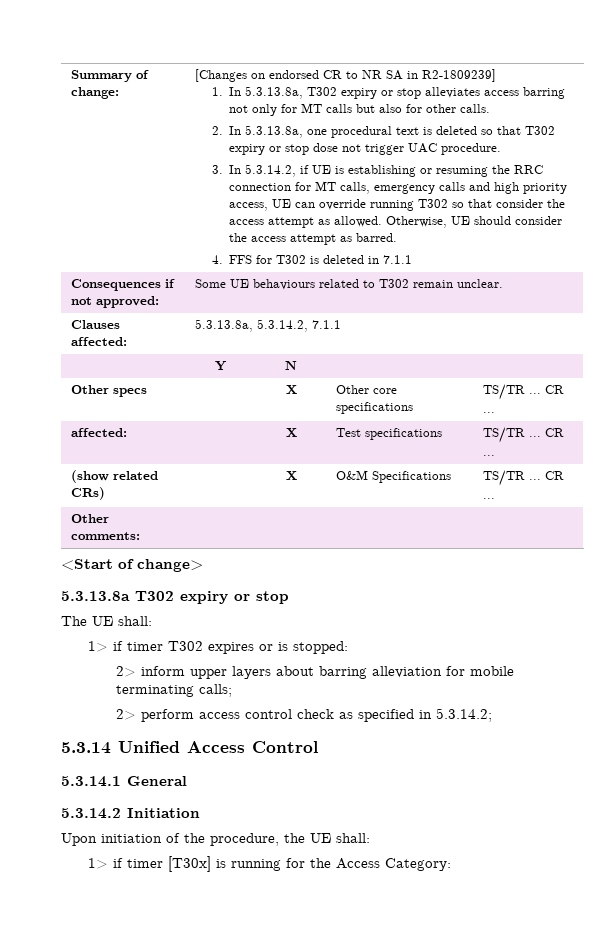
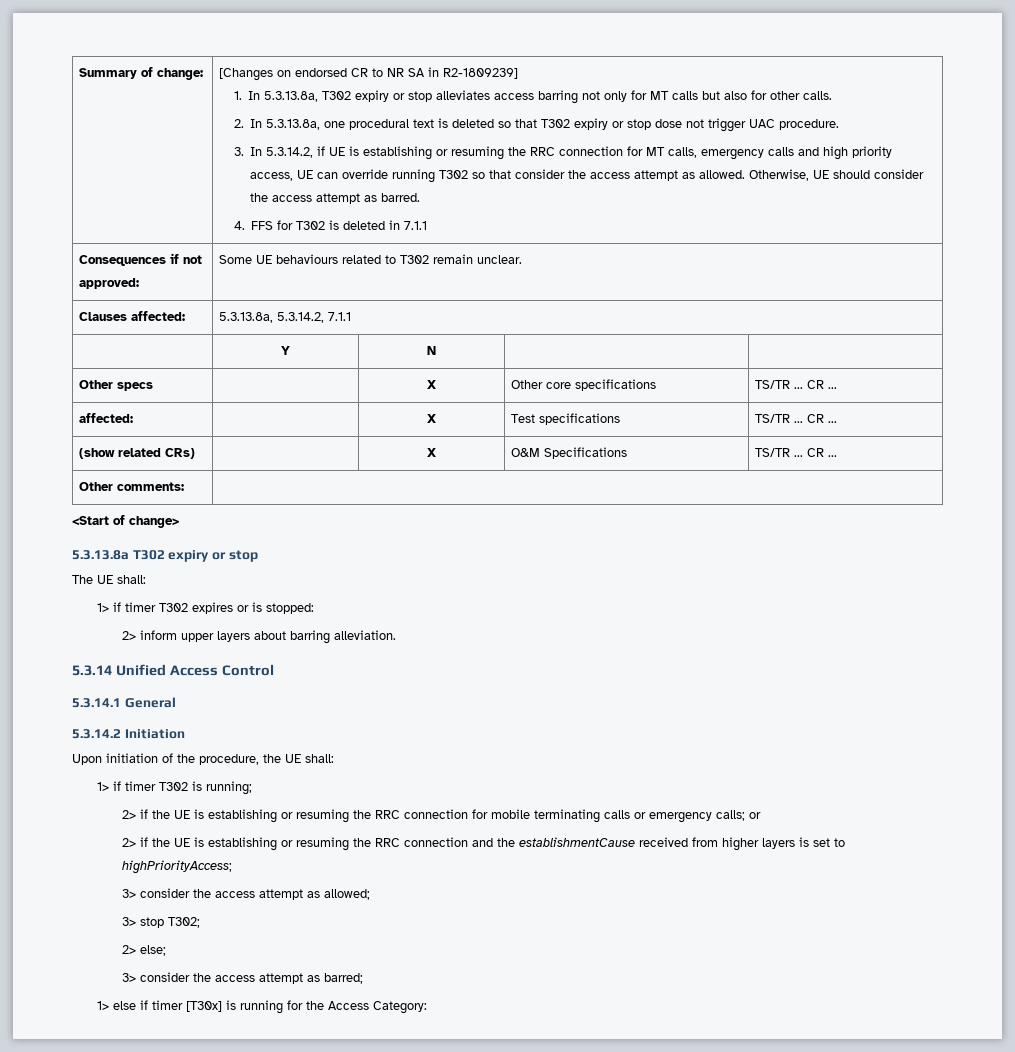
- 2> inform upper layers about barring alleviation for mobile terminating calls;
- 2> perform access control check as specified in 5.3.14.2;
+ 2> inform upper layers about barring alleviation.
- 1> if timer [T30x] is running for the Access Category:
+ 1> if timer T302 is running;
+ 2> if the UE is establishing or resuming the RRC connection for mobile terminating calls or emergency calls; or
+ 2> if the UE is establishing or resuming the RRC connection and the establishmentCause received from higher layers is set to highPriorityAccess;
+ 3> consider the access attempt as allowed;
+ 3> stop T302;
+ 2> else;
+ 3> consider the access attempt as barred;
+ 1> else if timer [T30x] is running for the Access Category:

